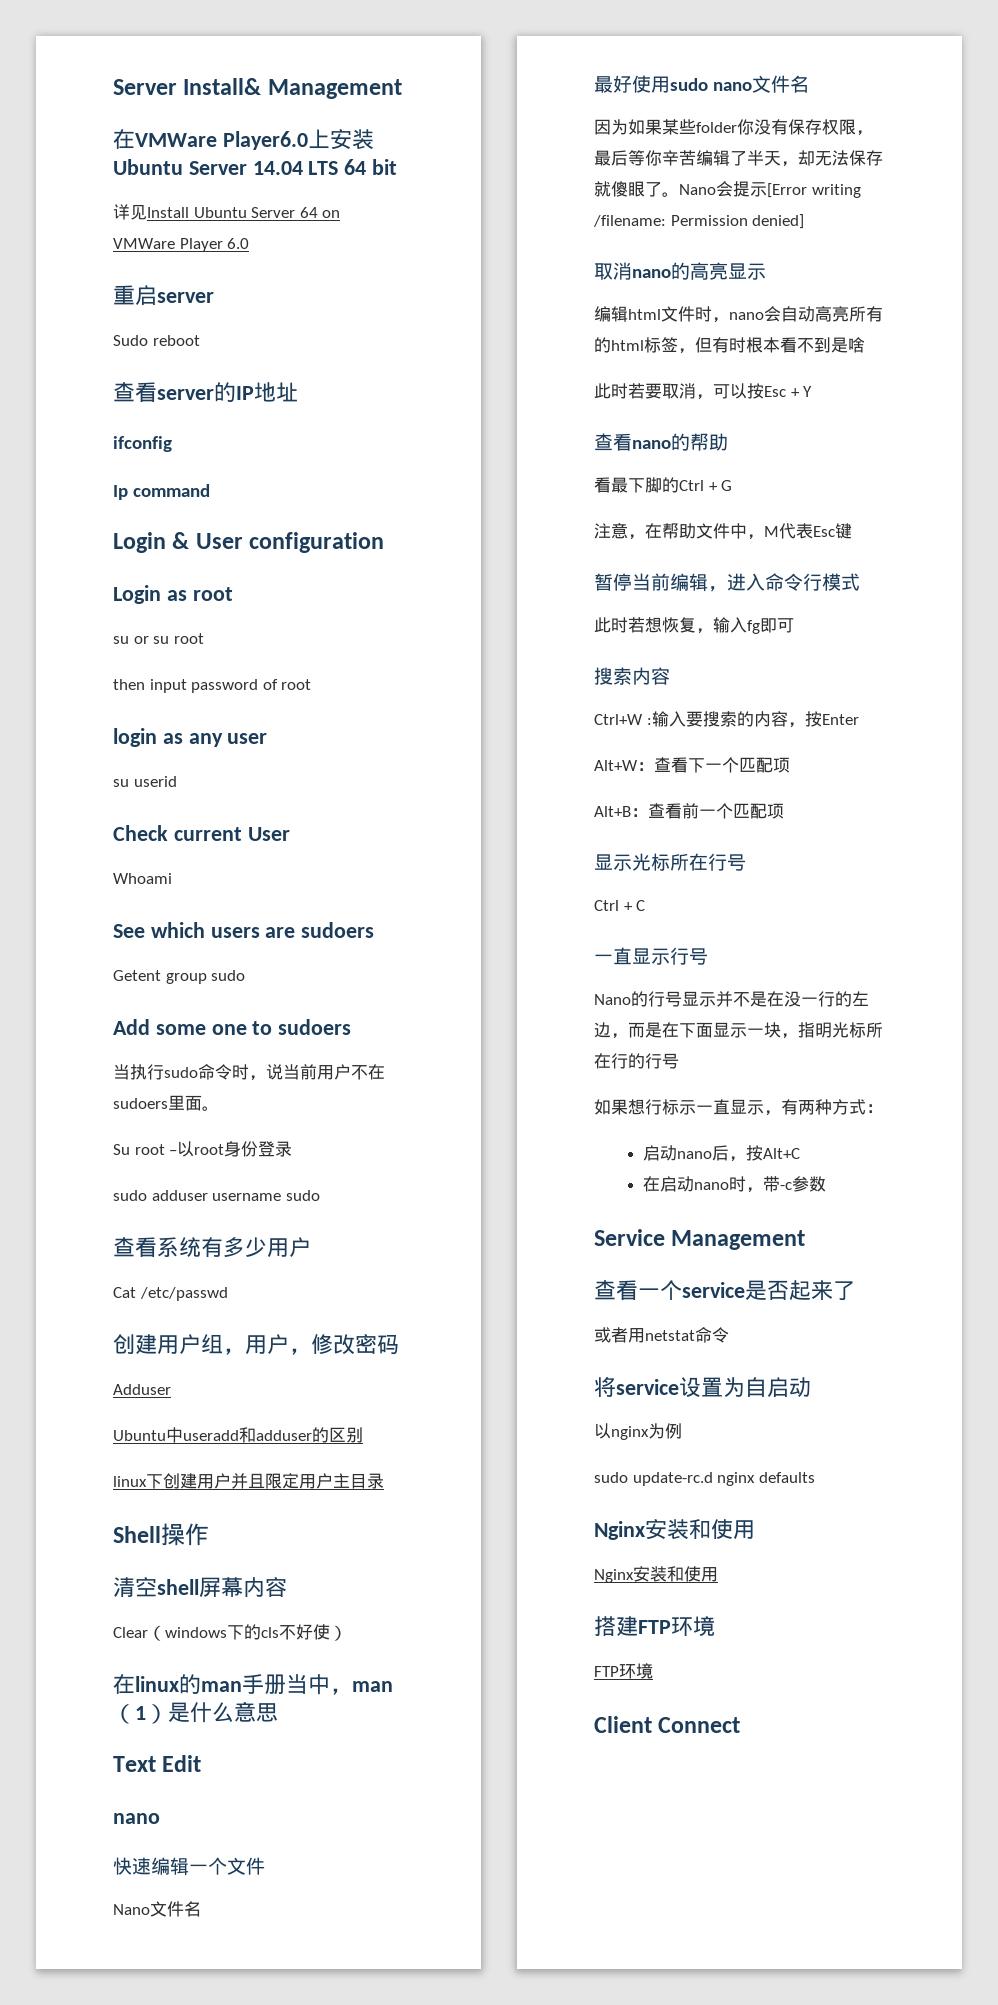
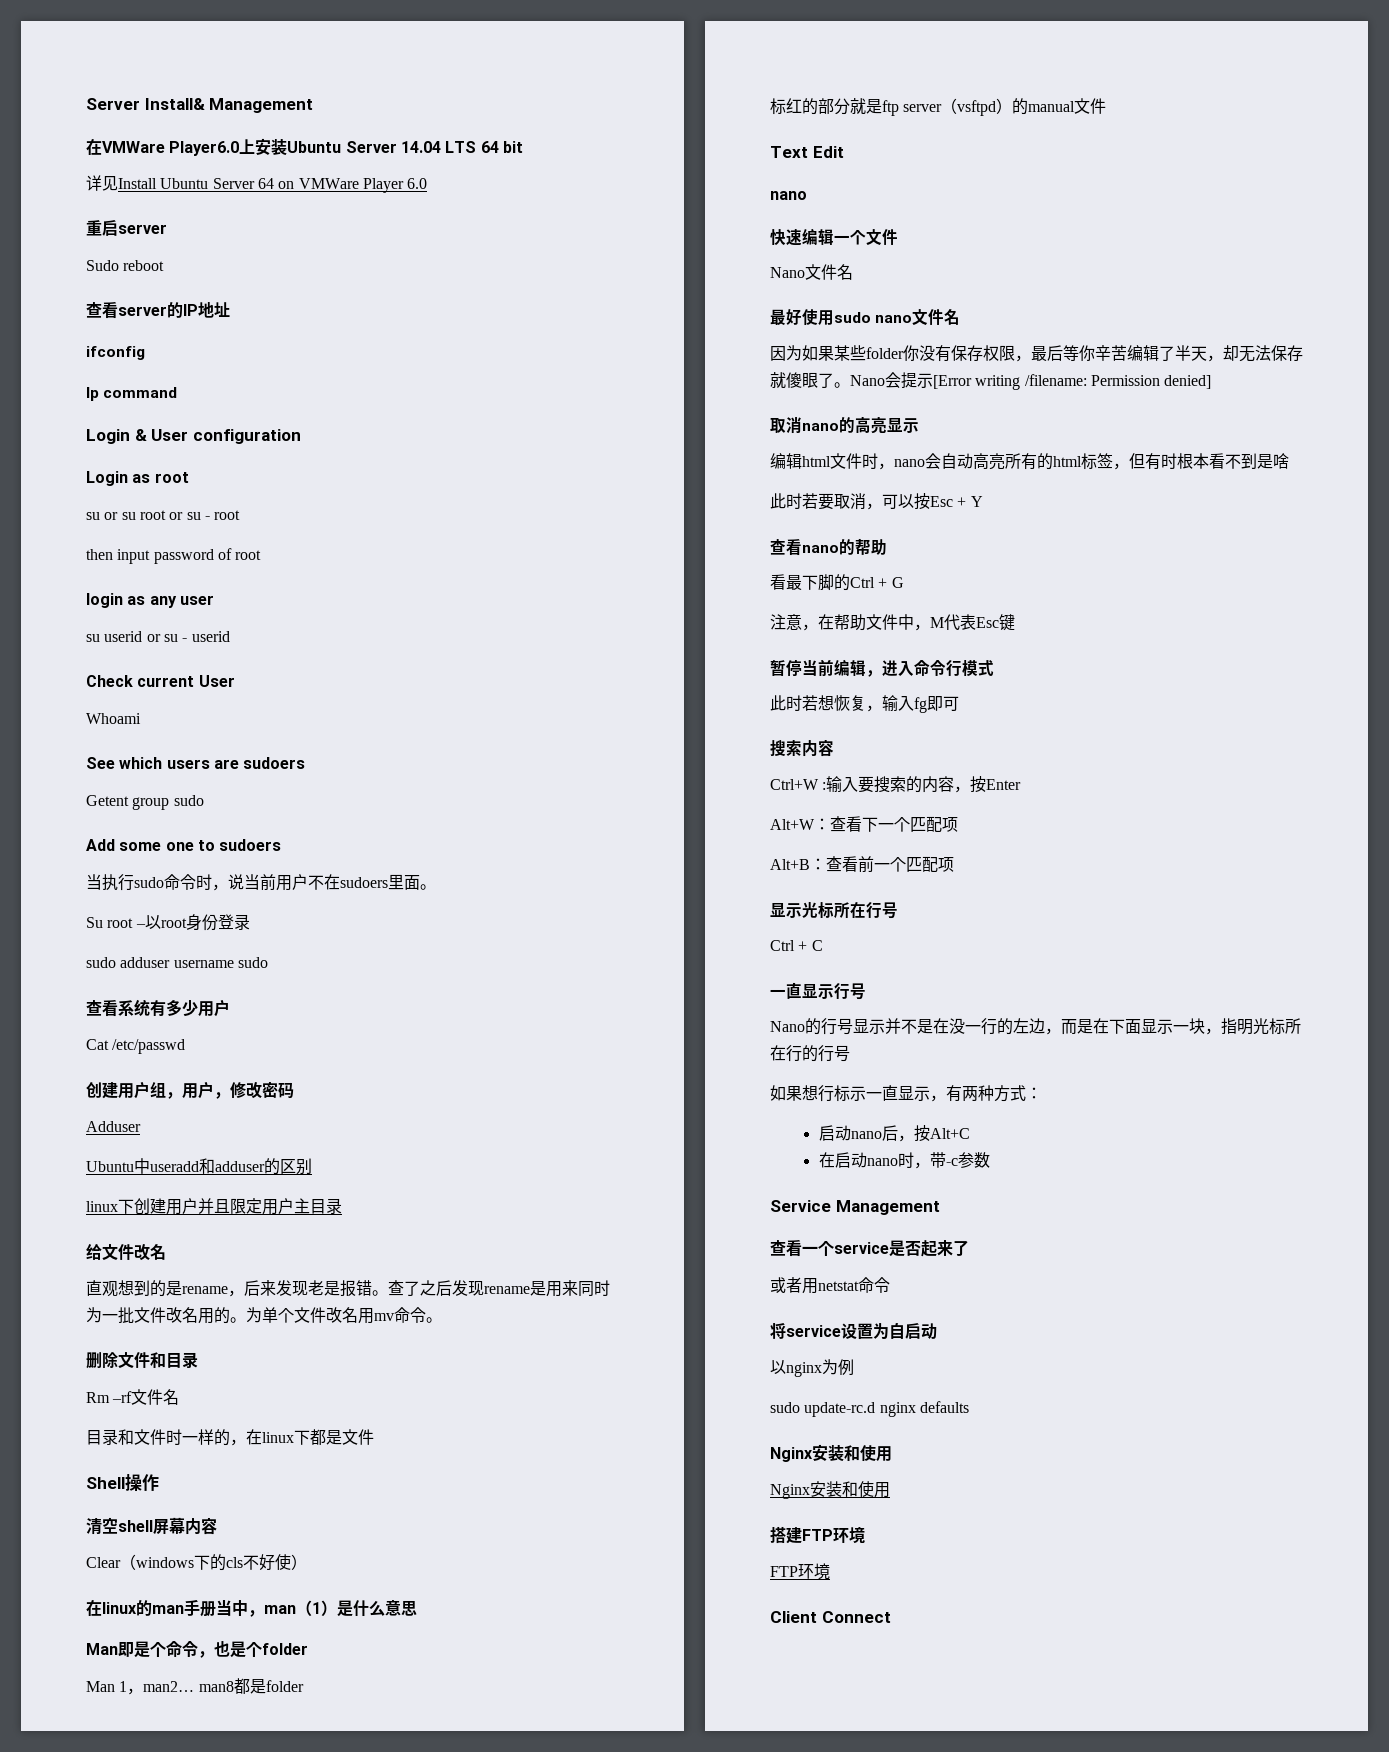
- su or su root
+ su or su root or su - root
- su userid
+ su userid or su - userid
+ 给文件改名
+ 直观想到的是rename，后来发现老是报错。查了之后发现rename是用来同时为一批文件改名用的。为单个文件改名用mv命令。
+ 删除文件和目录
+ Rm –rf文件名
+ 目录和文件时一样的，在linux下都是文件
+ Man即是个命令，也是个folder
+ Man 1，man2… man8都是folder
+ 标红的部分就是ftp server（vsftpd）的manual文件

